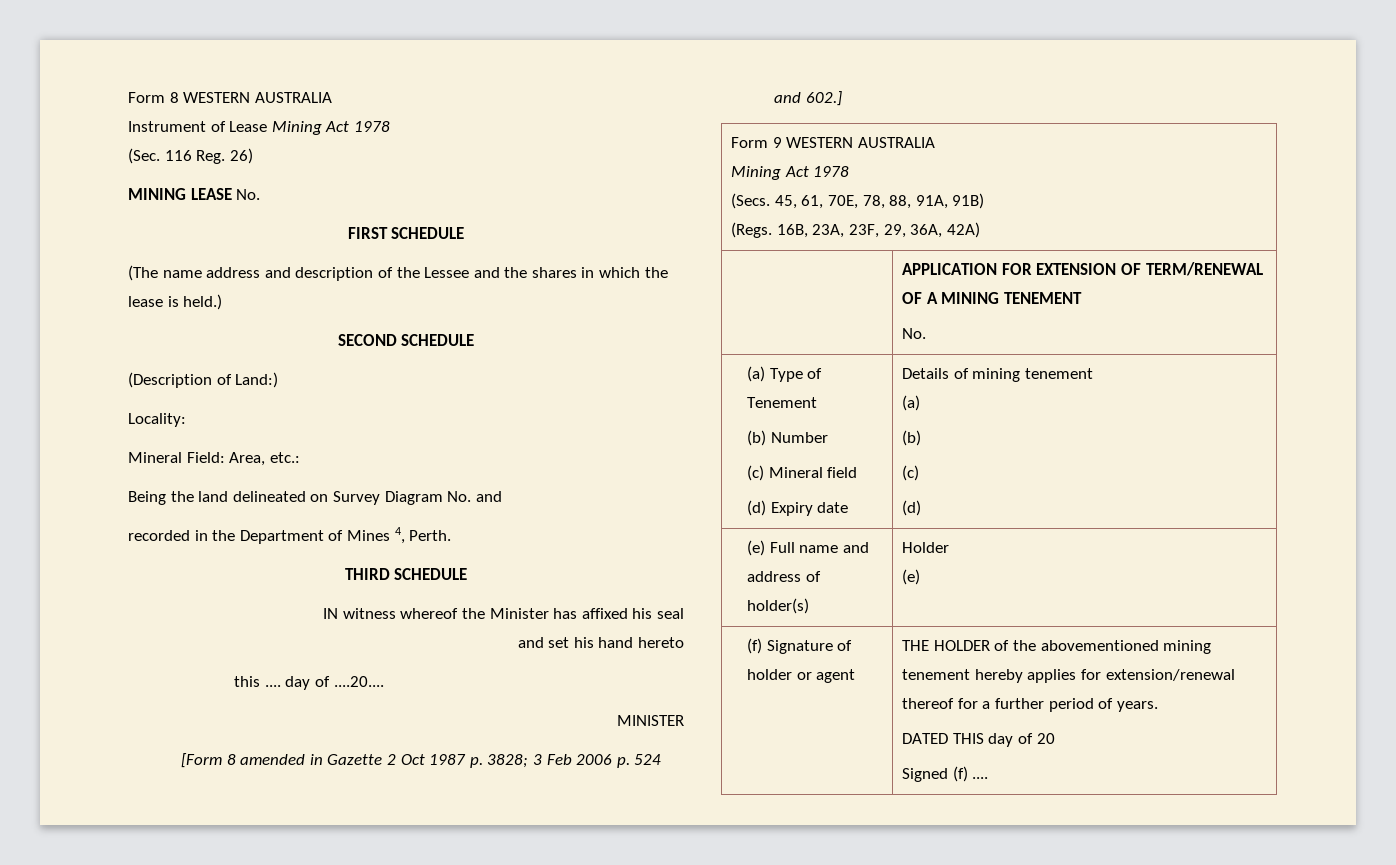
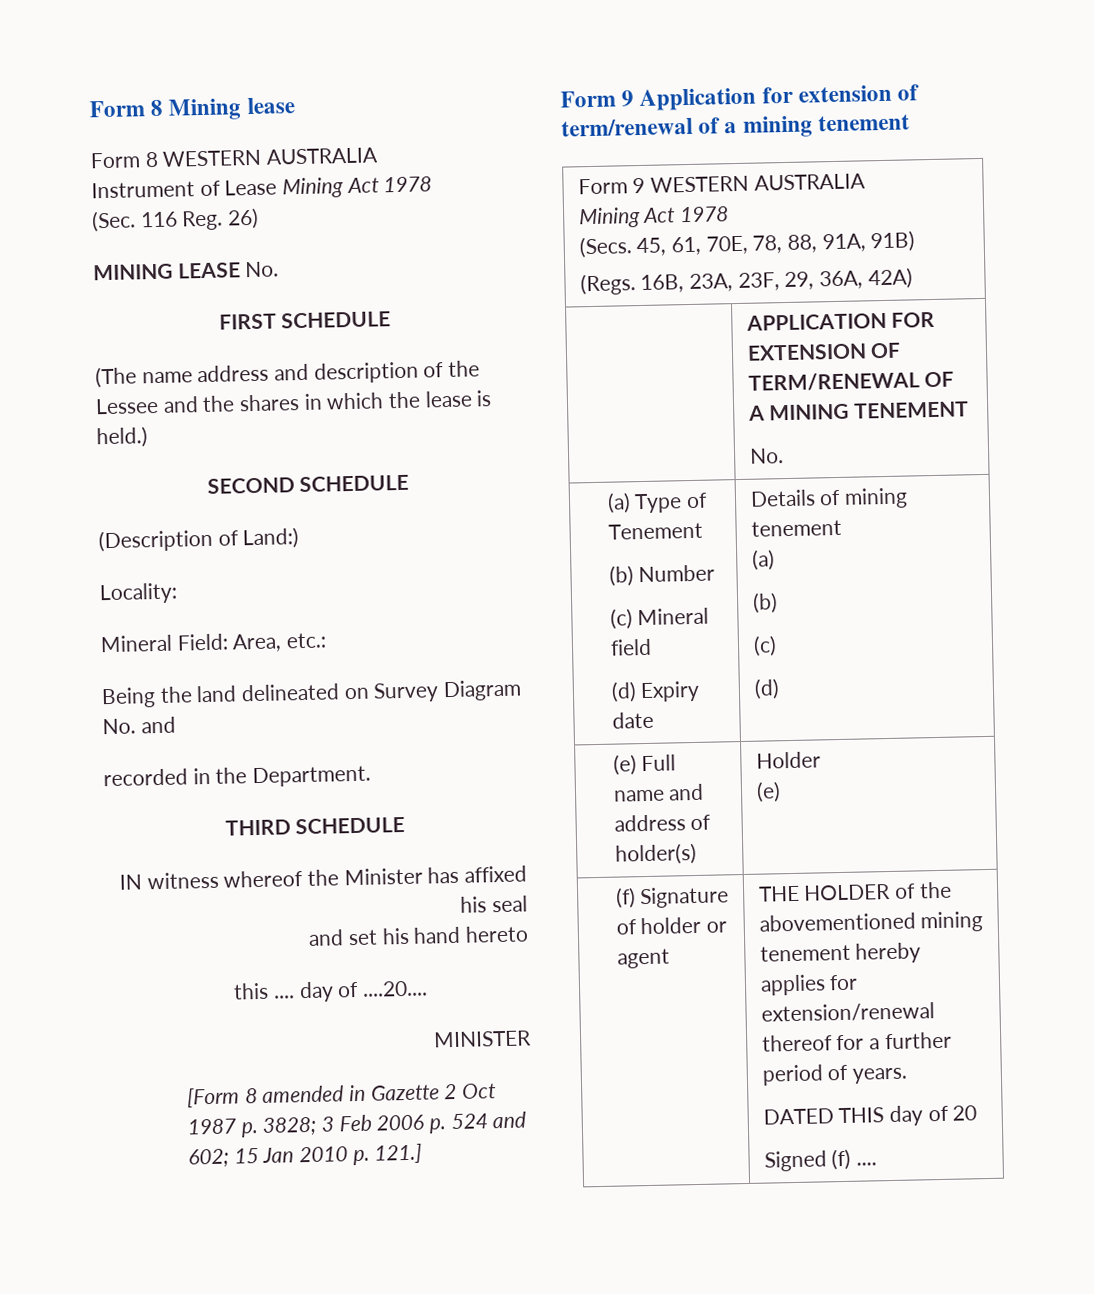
+ Form 8 Mining lease
- recorded in the Department of Mines 4, Perth.
+ recorded in the Department.
- [Form 8 amended in Gazette 2 Oct 1987 p. 3828; 3 Feb 2006 p. 524 and 602.]
+ [Form 8 amended in Gazette 2 Oct 1987 p. 3828; 3 Feb 2006 p. 524 and 602; 15 Jan 2010 p. 121.]
+ Form 9 Application for extension of term/renewal of a mining tenement

